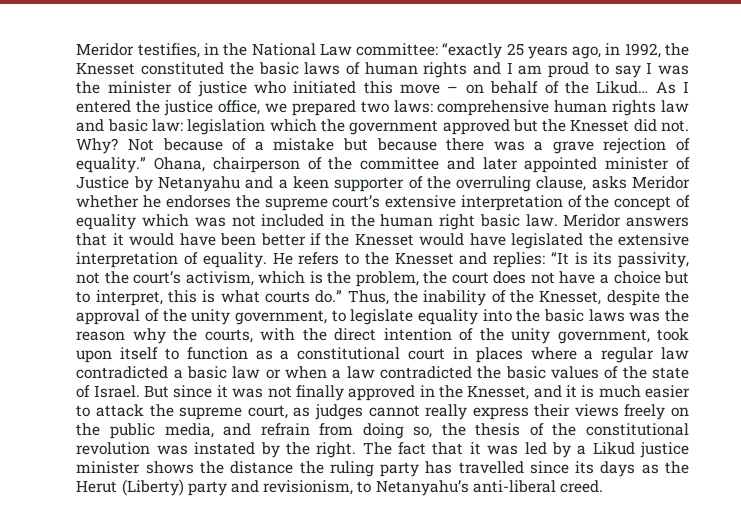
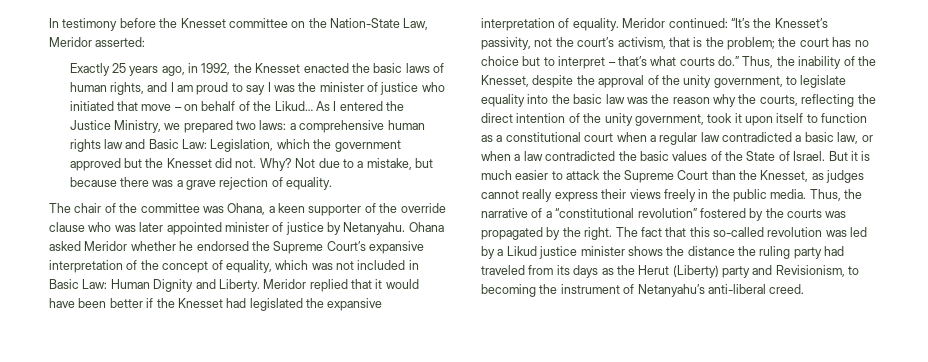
- Meridor testifies, in the National Law committee: “exactly 25 years ago, in 1992, the Knesset constituted the basic laws of human rights and I am proud to say I was the minister of justice who initiated this move – on behalf of the Likud…
+ In testimony before the Knesset committee on the Nation-State Law, Meridor asserted:
+ Exactly 25 years ago, in 1992, the Knesset enacted the basic laws of human rights, and I am proud to say I was the minister of justice who initiated that move – on behalf of the Likud…
- As I entered the justice office, we prepared two laws: comprehensive human rights law and basic law: legislation which the government approved but the Knesset did not.
+ As I entered the Justice Ministry, we prepared two laws: a comprehensive human rights law and Basic Law: Legislation, which the government approved but the Knesset did not.
- Not because of a mistake but because there was a grave rejection of equality.” Ohana, chairperson of the committee and later appointed minister of Justice by Netanyahu and a keen supporter of the overruling clause, asks Meridor whether he endorses the supreme court’s extensive interpretation of the concept of equality which was not included in the human right basic law. Meridor answers that it would have been better if the Knesset would have legislated the extensive interpretation of equality.
+ Not due to a mistake, but because there was a grave rejection of equality.
+ The chair of the committee was Ohana, a keen supporter of the override clause who was later appointed minister of justice by Netanyahu. Ohana asked Meridor whether he endorsed the Supreme Court’s expansive interpretation of the concept of equality, which was not included in Basic Law: Human Dignity and Liberty. Meridor replied that it would have been better if the Knesset had legislated the expansive interpretation of equality.
- He refers to the Knesset and replies: “It is its passivity, not the court’s activism, which is the problem, the court does not have a choice but to interpret, this is what courts do.”
+ Meridor continued: “It’s the Knesset’s passivity, not the court’s activism, that is the problem; the court has no choice but to interpret – that’s what courts do.”
- Thus, the inability of the Knesset, despite the approval of the unity government, to legislate equality into the basic laws was the reason why the courts, with the direct intention of the unity government, took upon itself to function as a constitutional court in places where a regular law contradicted a basic law or when a law contradicted the basic values of the state of Israel.
+ Thus, the inability of the Knesset, despite the approval of the unity government, to legislate equality into the basic law was the reason why the courts, reflecting the direct intention of the unity government, took it upon itself to function as a constitutional court when a regular law contradicted a basic law, or when a law contradicted the basic values of the State of Israel.
- But since it was not finally approved in the Knesset, and it is much easier to attack the supreme court, as judges cannot really express their views freely on the public media, and refrain from doing so, the thesis of the constitutional revolution was instated by the right.
+ But it is much easier to attack the Supreme Court than the Knesset, as judges cannot really express their views freely in the public media. Thus, the narrative of a “constitutional revolution” fostered by the courts was propagated by the right.
- The fact that it was led by a Likud justice minister shows the distance the ruling party has travelled since its days as the Herut (Liberty) party and revisionism, to Netanyahu’s anti-liberal creed.
+ The fact that this so-called revolution was led by a Likud justice minister shows the distance the ruling party had traveled from its days as the Herut (Liberty) party and Revisionism, to becoming the instrument of Netanyahu’s anti-liberal creed.

